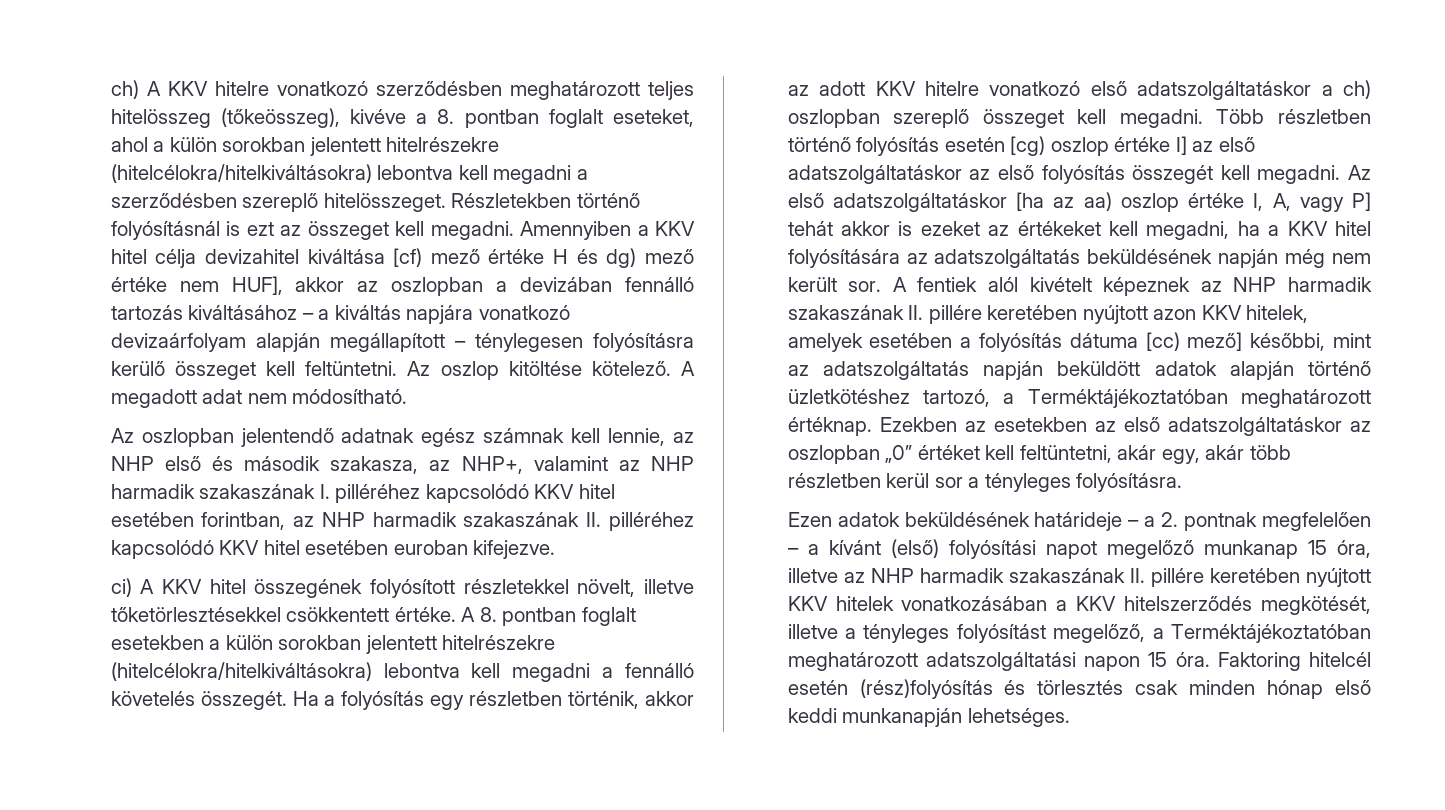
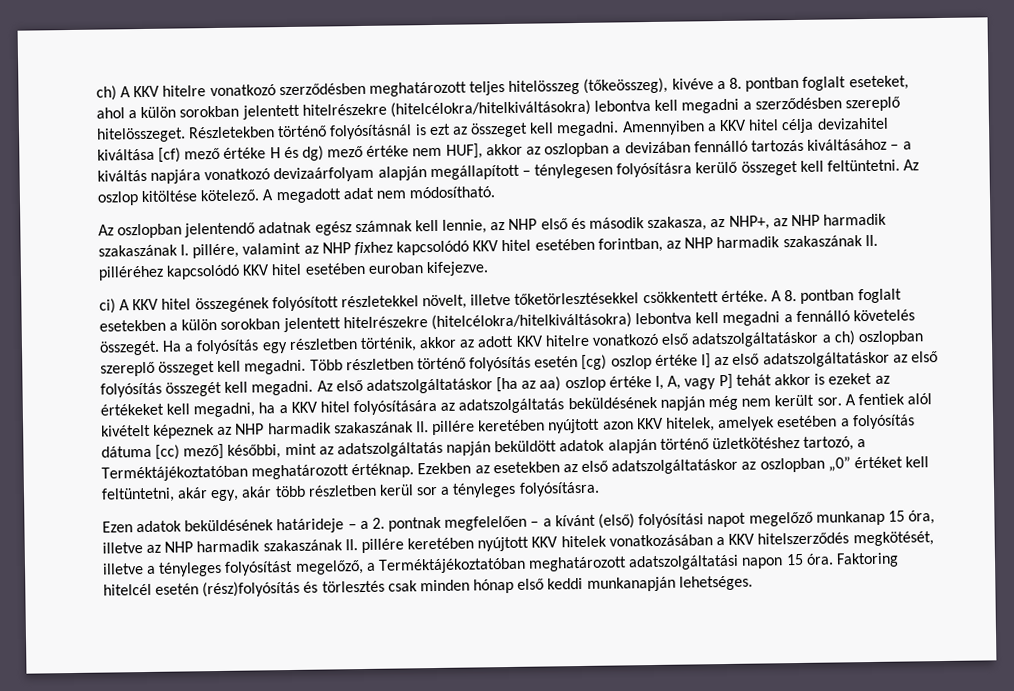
- Az oszlopban jelentendő adatnak egész számnak kell lennie, az NHP első és második szakasza, az NHP+, valamint az NHP harmadik szakaszának I. pilléréhez kapcsolódó KKV hitel esetében forintban, az NHP harmadik szakaszának II. pilléréhez kapcsolódó KKV hitel esetében euroban kifejezve.
+ Az oszlopban jelentendő adatnak egész számnak kell lennie, az NHP első és második szakasza, az NHP+, az NHP harmadik szakaszának I. pillére, valamint az NHP fixhez kapcsolódó KKV hitel esetében forintban, az NHP harmadik szakaszának II. pilléréhez kapcsolódó KKV hitel esetében euroban kifejezve.

